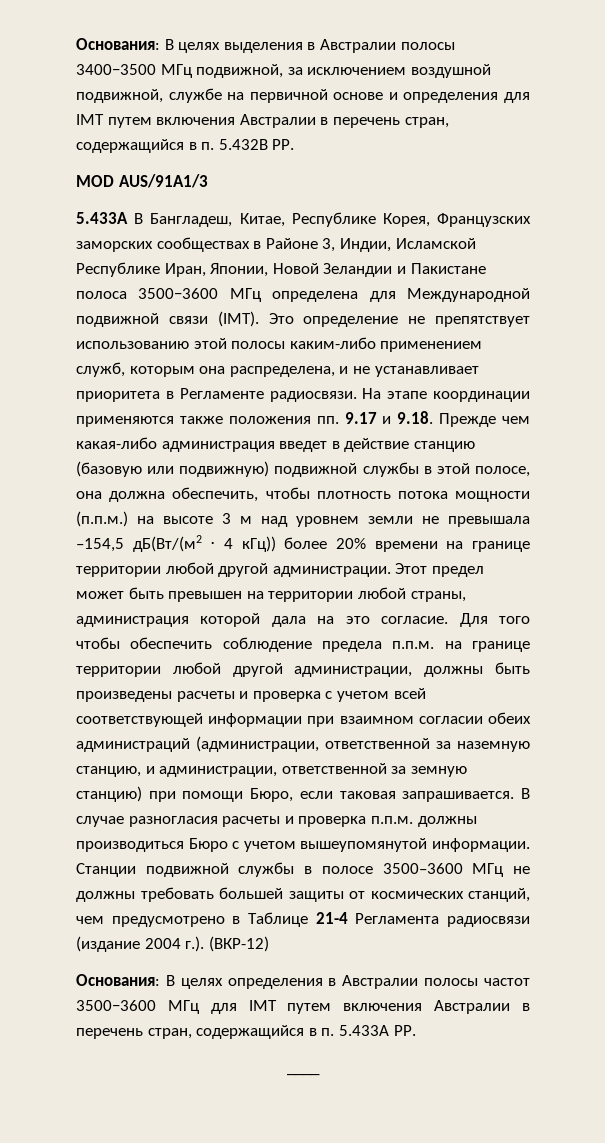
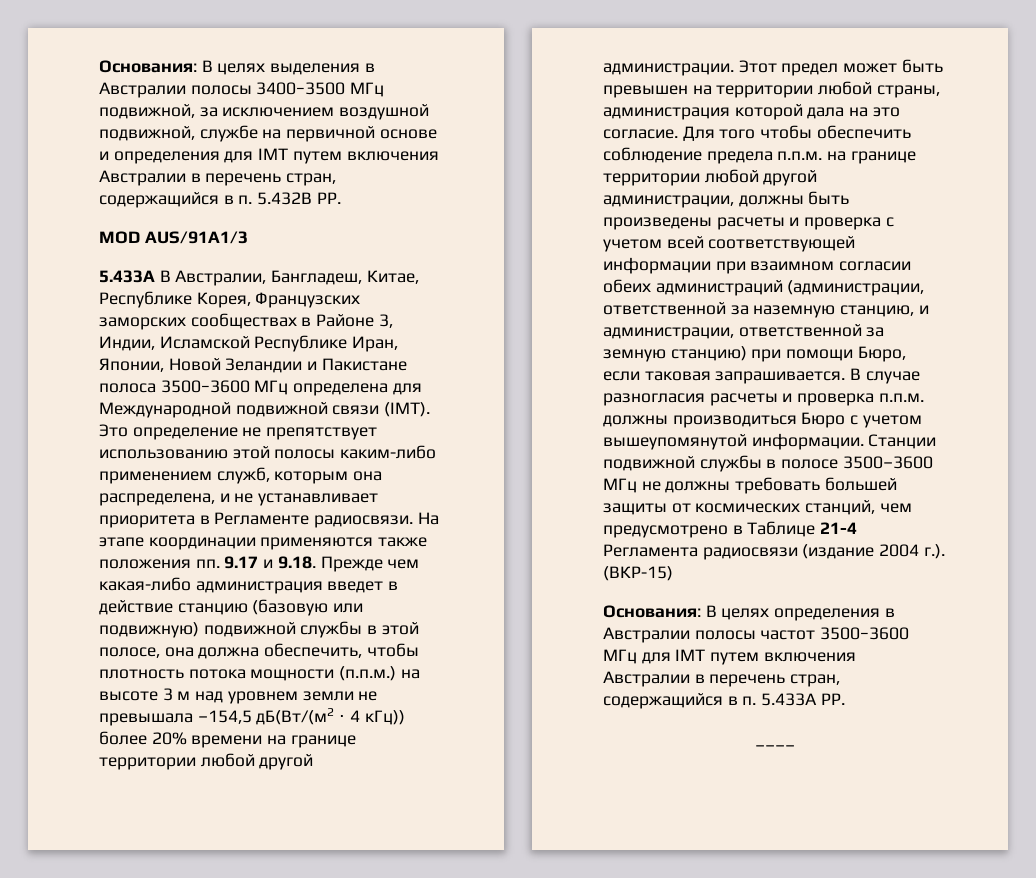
- 5.433А В Бангладеш, Китае, Республике Корея, Французских заморских сообществах в Районе 3, Индии, Исламской Республике Иран, Японии, Новой Зеландии и Пакистане полоса 3500−3600 МГц определена для Международной подвижной связи (IMT).
+ 5.433А В Австралии, Бангладеш, Китае, Республике Корея, Французских заморских сообществах в Районе 3, Индии, Исламской Республике Иран, Японии, Новой Зеландии и Пакистане полоса 3500−3600 МГц определена для Международной подвижной связи (IMT).
- Станции подвижной службы в полосе 3500–3600 МГц не должны требовать большей защиты от космических станций, чем предусмотрено в Таблице 21-4 Регламента радиосвязи (издание 2004 г.). (ВКР-12)
+ Станции подвижной службы в полосе 3500–3600 МГц не должны требовать большей защиты от космических станций, чем предусмотрено в Таблице 21-4 Регламента радиосвязи (издание 2004 г.). (ВКР-15)

